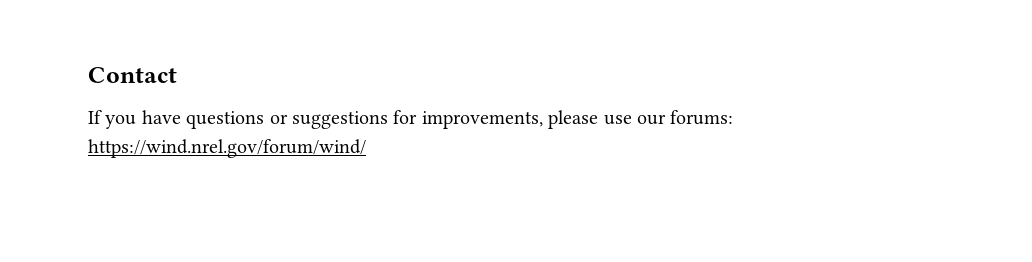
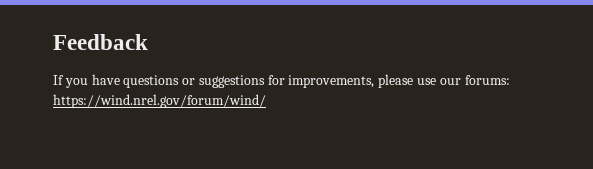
- Contact
+ Feedback

